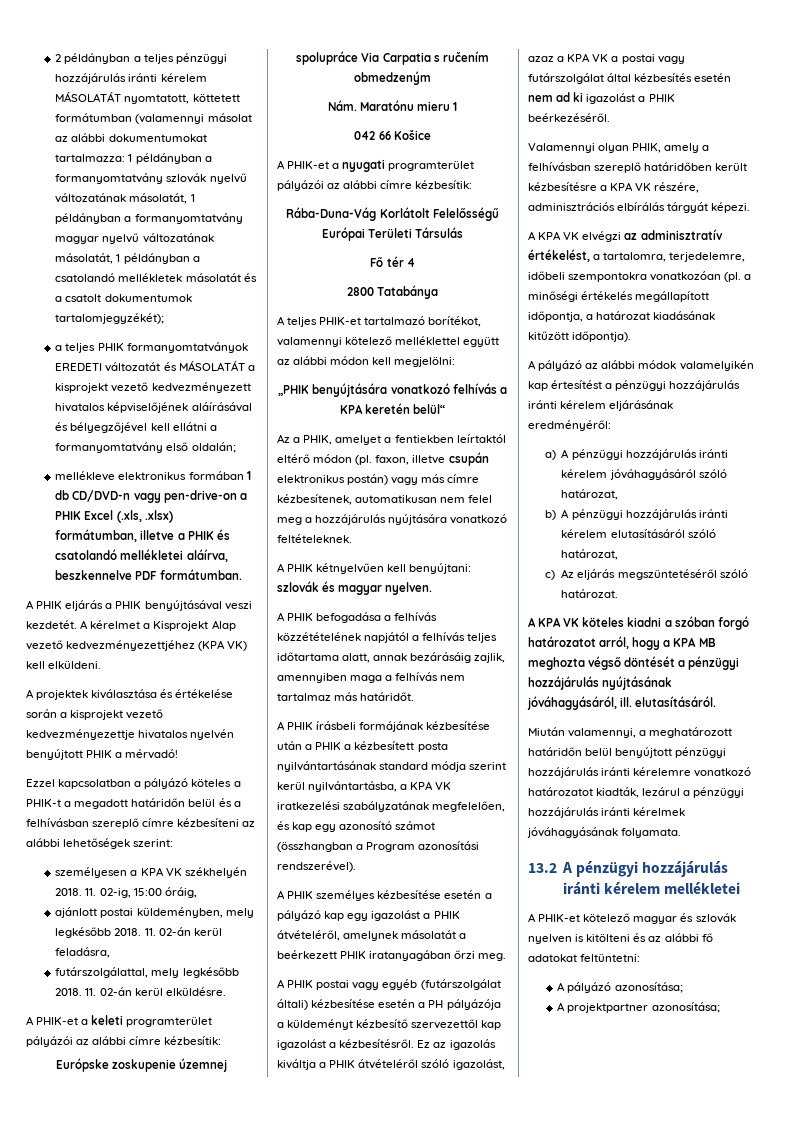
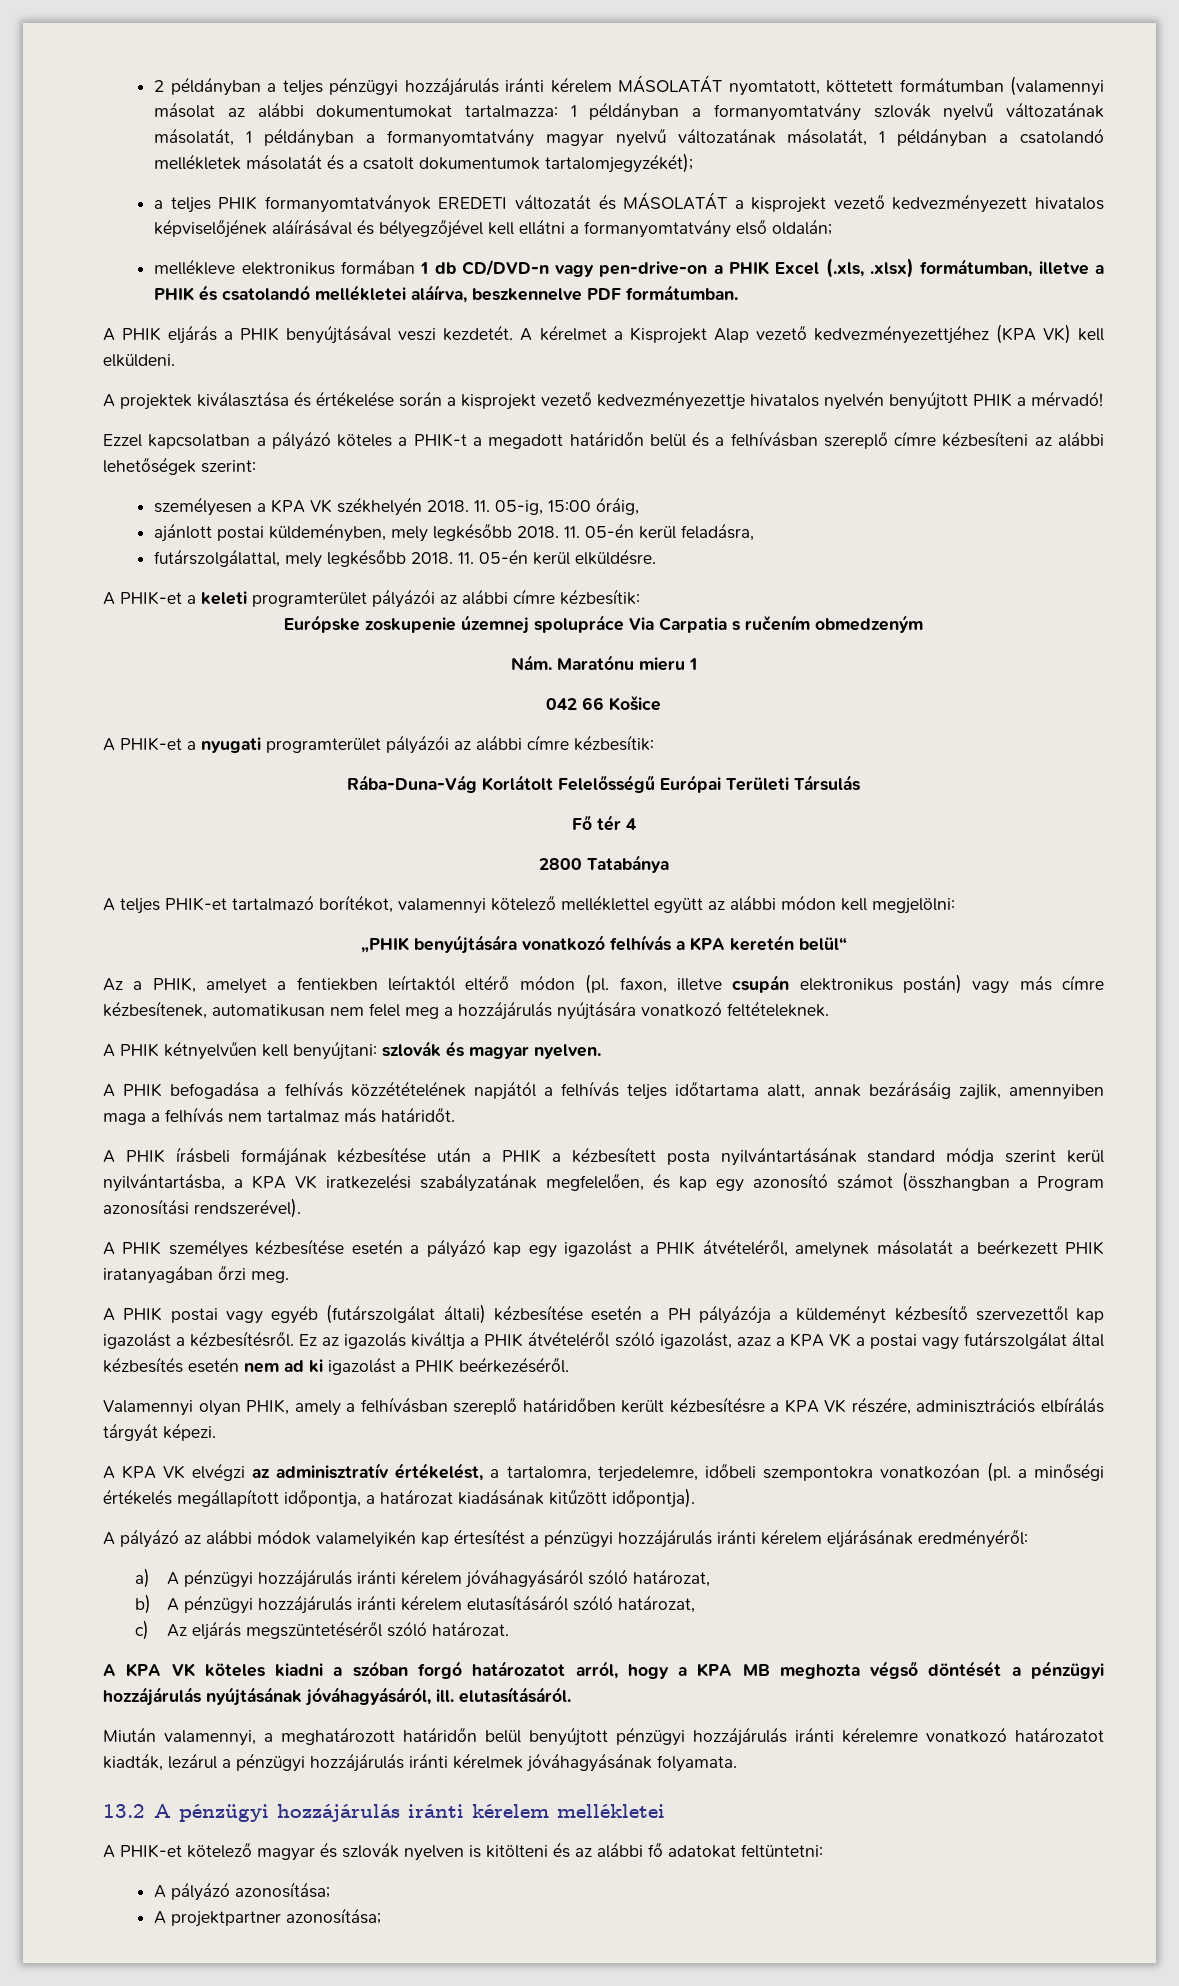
- 11. 02-ig, 15:00 óráig,
+ 11. 05-ig, 15:00 óráig,
- 11. 02-án kerül feladásra,
+ 11. 05-én kerül feladásra,
- 11. 02-án kerül elküldésre.
+ 11. 05-én kerül elküldésre.

